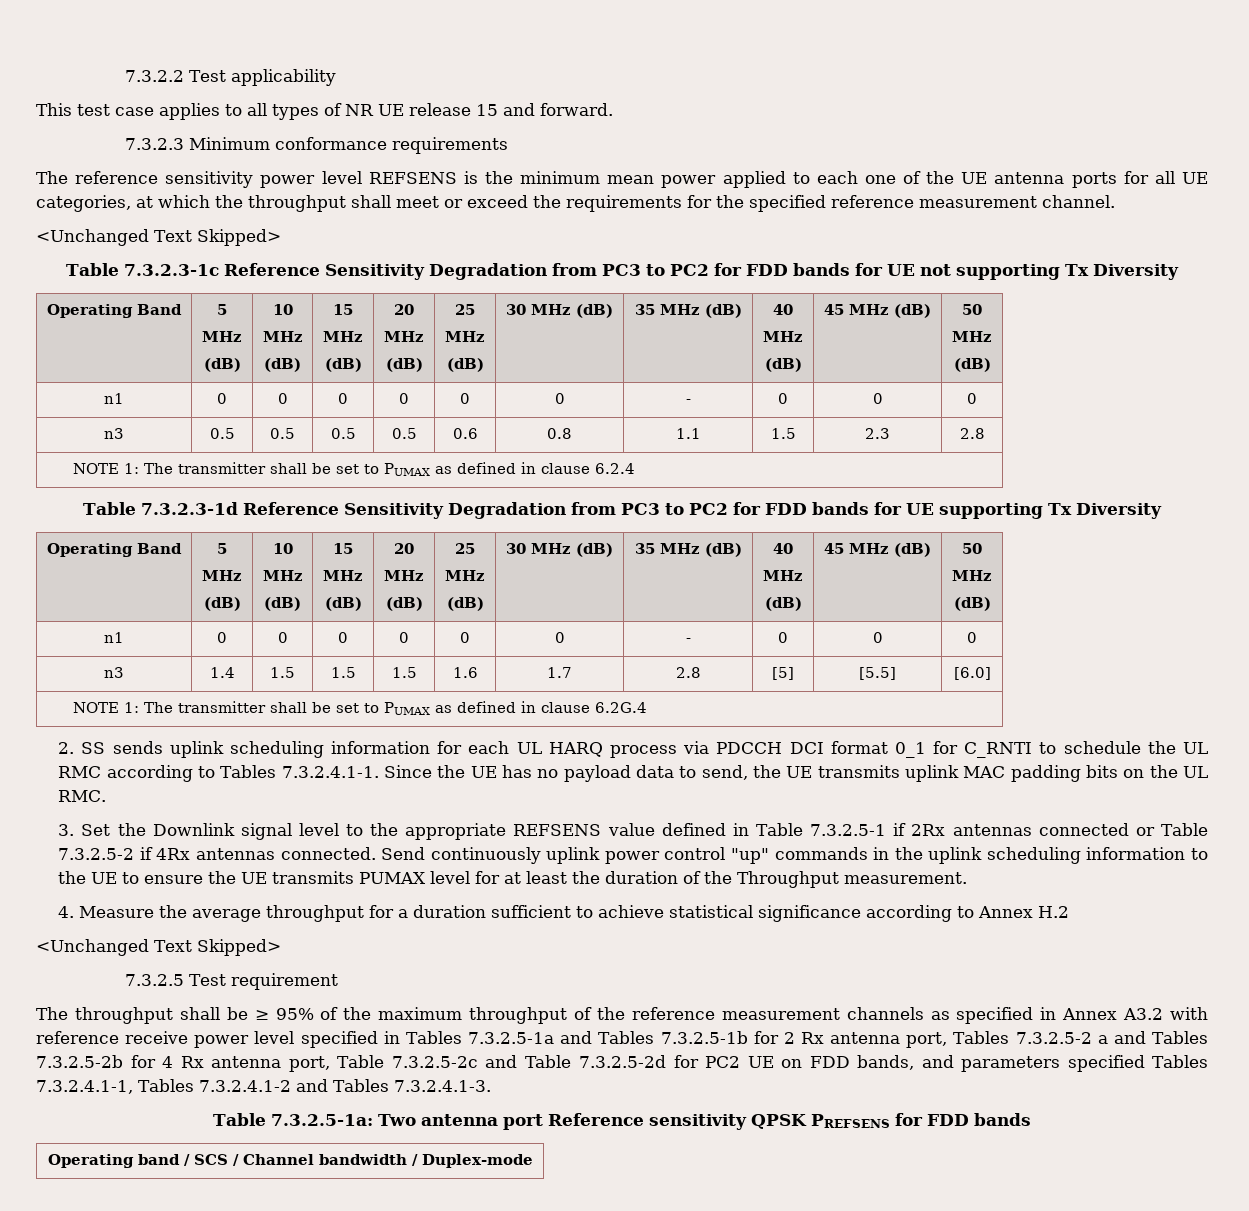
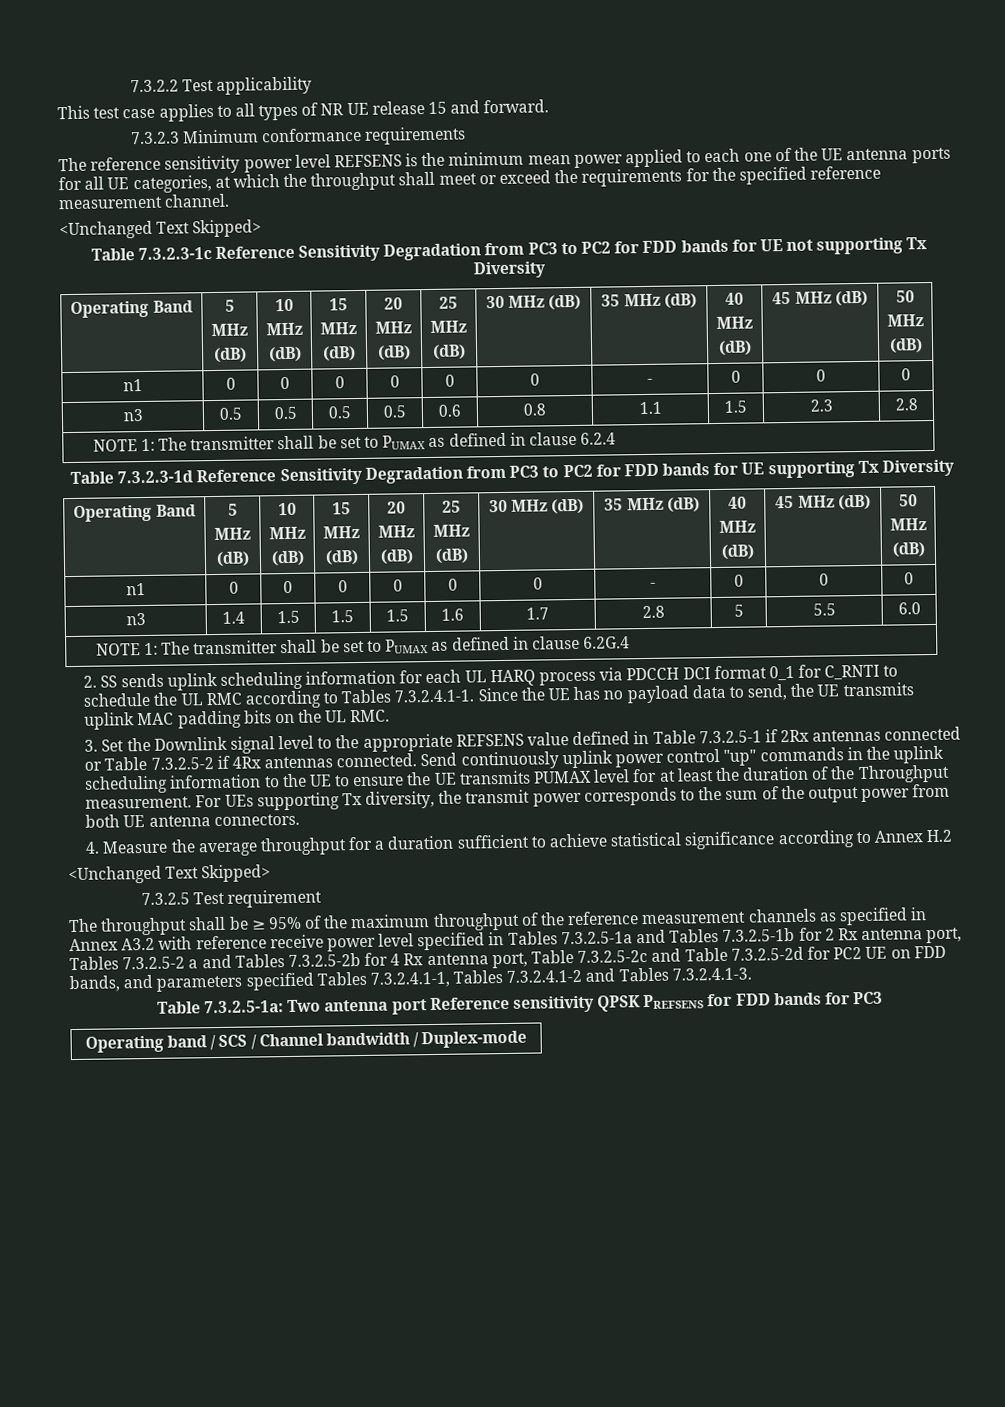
- n3 | 1.4 | 1.5 | 1.5 | 1.5 | 1.6 | 1.7 | 2.8 | [5] | [5.5] | [6.0]
+ n3 | 1.4 | 1.5 | 1.5 | 1.5 | 1.6 | 1.7 | 2.8 | 5 | 5.5 | 6.0
+ For UEs supporting Tx diversity, the transmit power corresponds to the sum of the output power from both UE antenna connectors.
- Table 7.3.2.5-1a: Two antenna port Reference sensitivity QPSK PREFSENS for FDD bands
+ Table 7.3.2.5-1a: Two antenna port Reference sensitivity QPSK PREFSENS for FDD bands for PC3

